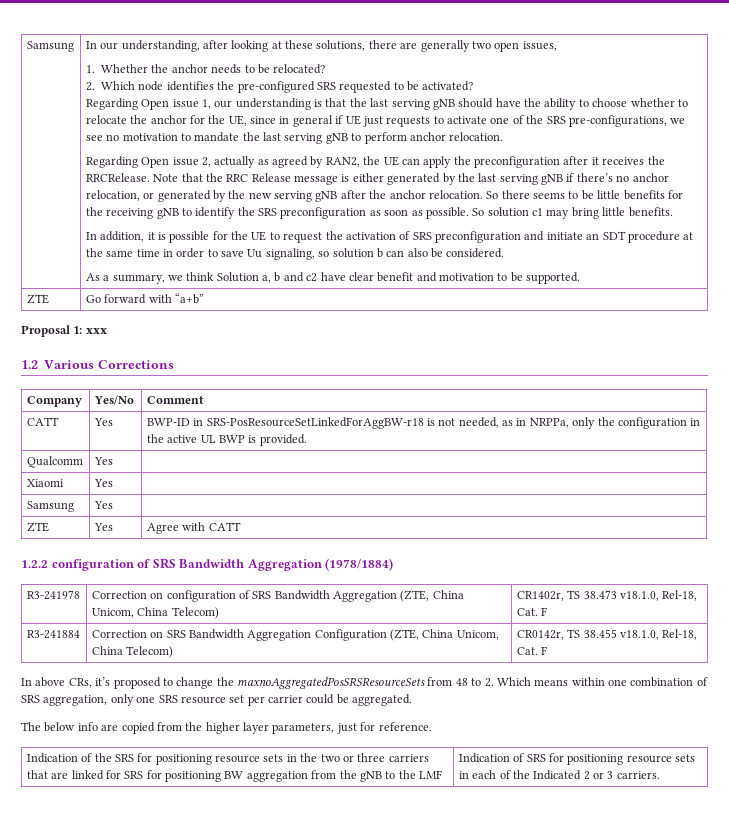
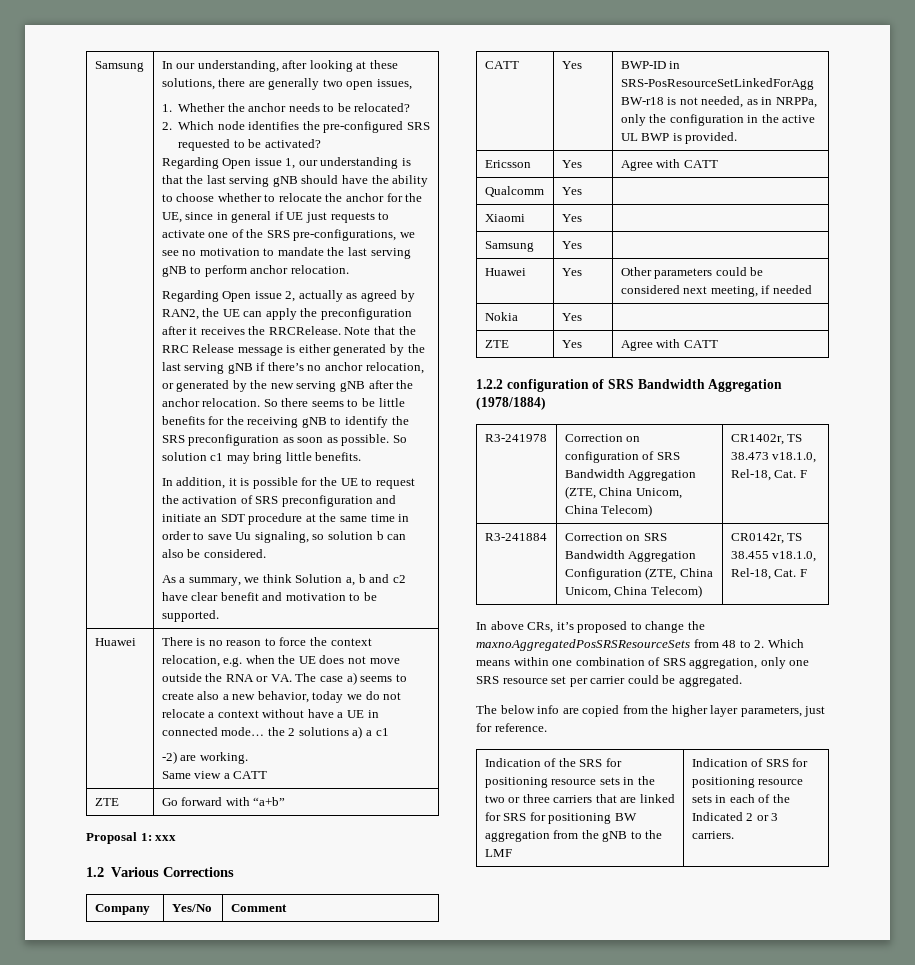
+ Huawei | There is no reason to force the context relocation, e.g. when the UE does not move outside the RNA or VA. The case a) seems to create also a new behavior, today we do not relocate a context without have a UE in connected mode… the 2 solutions a) a c1
+ -2) are working.
+ Same view a CATT
+ Ericsson | Yes | Agree with CATT
+ Huawei | Yes | Other parameters could be considered next meeting, if needed
+ Nokia | Yes |

